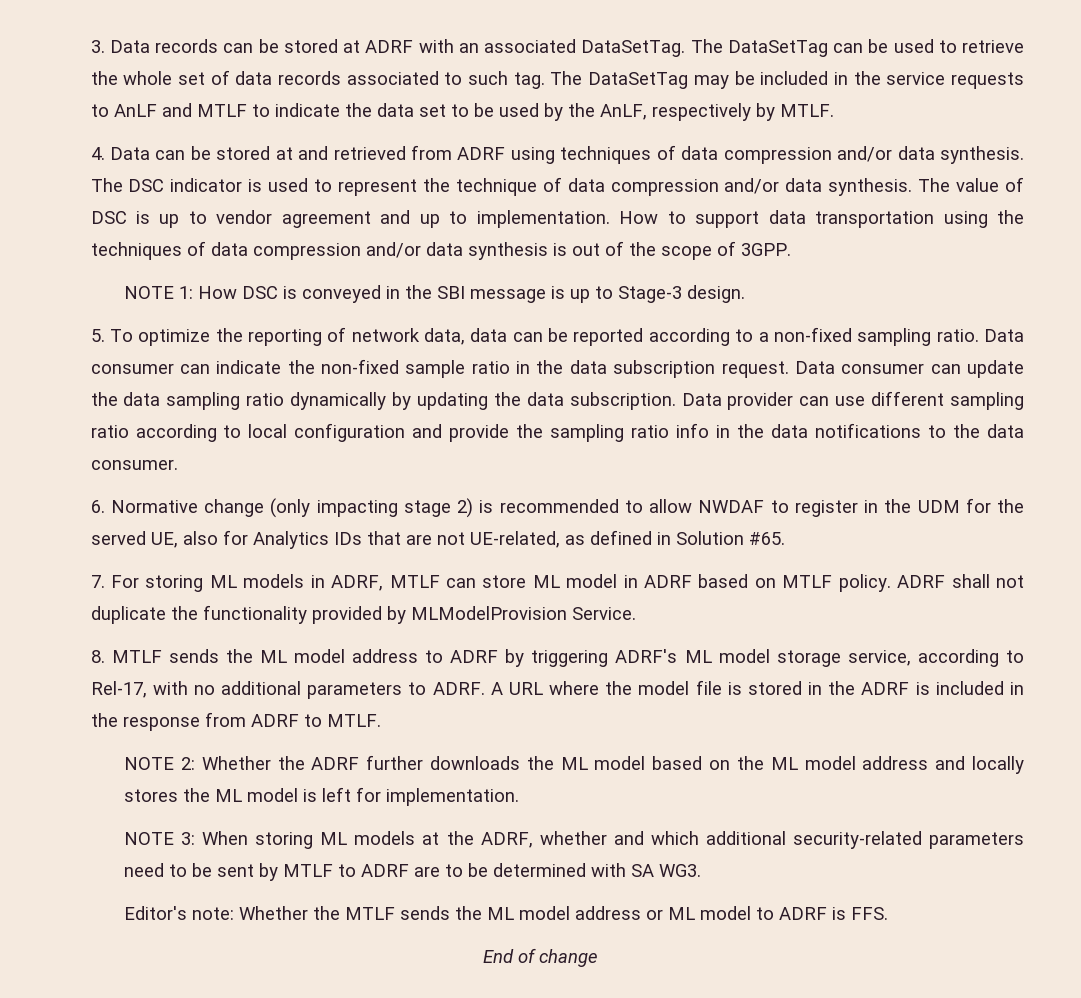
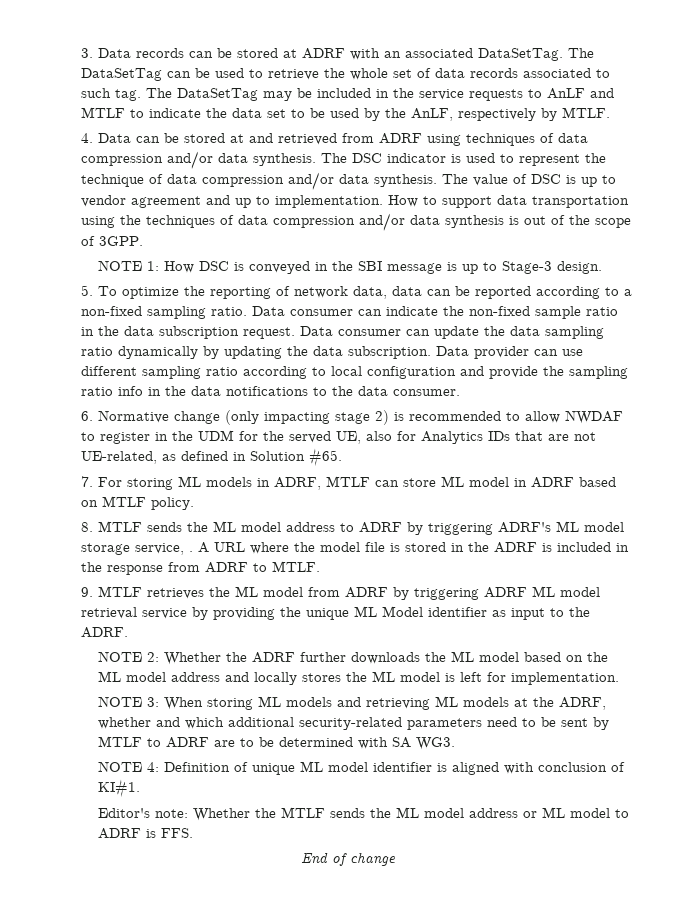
- ADRF shall not duplicate the functionality provided by MLModelProvision Service.
- 8. MTLF sends the ML model address to ADRF by triggering ADRF's ML model storage service, according to Rel-17, with no additional parameters to ADRF.
+ 8. MTLF sends the ML model address to ADRF by triggering ADRF's ML model storage service, .
+ 9. MTLF retrieves the ML model from ADRF by triggering ADRF ML model retrieval service by providing the unique ML Model identifier as input to the ADRF.
- NOTE 3: When storing ML models at the ADRF, whether and which additional security-related parameters need to be sent by MTLF to ADRF are to be determined with SA WG3.
+ NOTE 3: When storing ML models and retrieving ML models at the ADRF, whether and which additional security-related parameters need to be sent by MTLF to ADRF are to be determined with SA WG3.
+ NOTE 4: Definition of unique ML model identifier is aligned with conclusion of KI#1.

